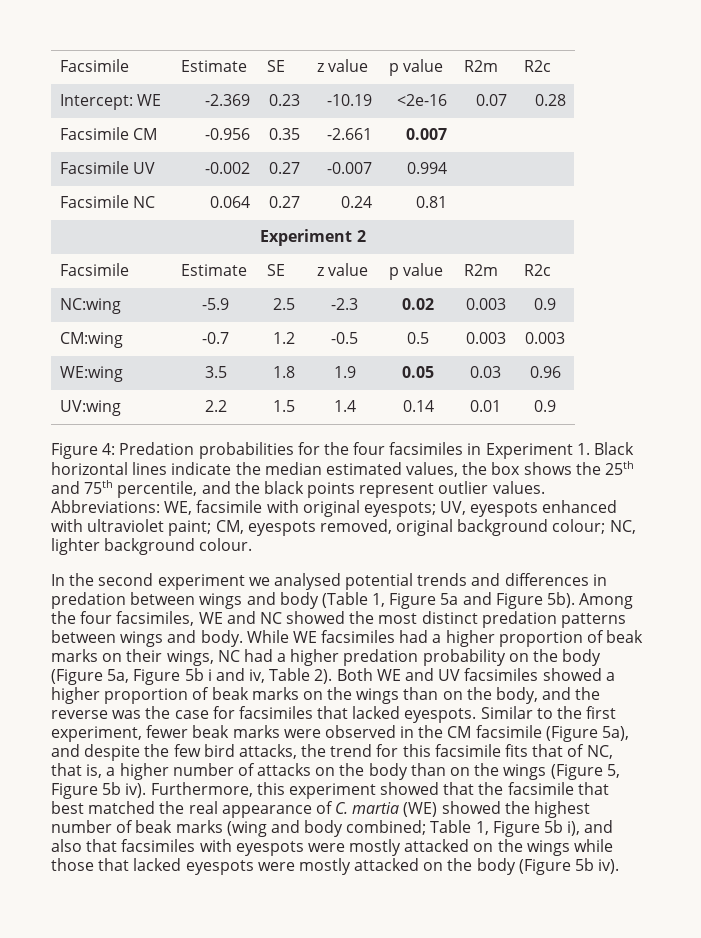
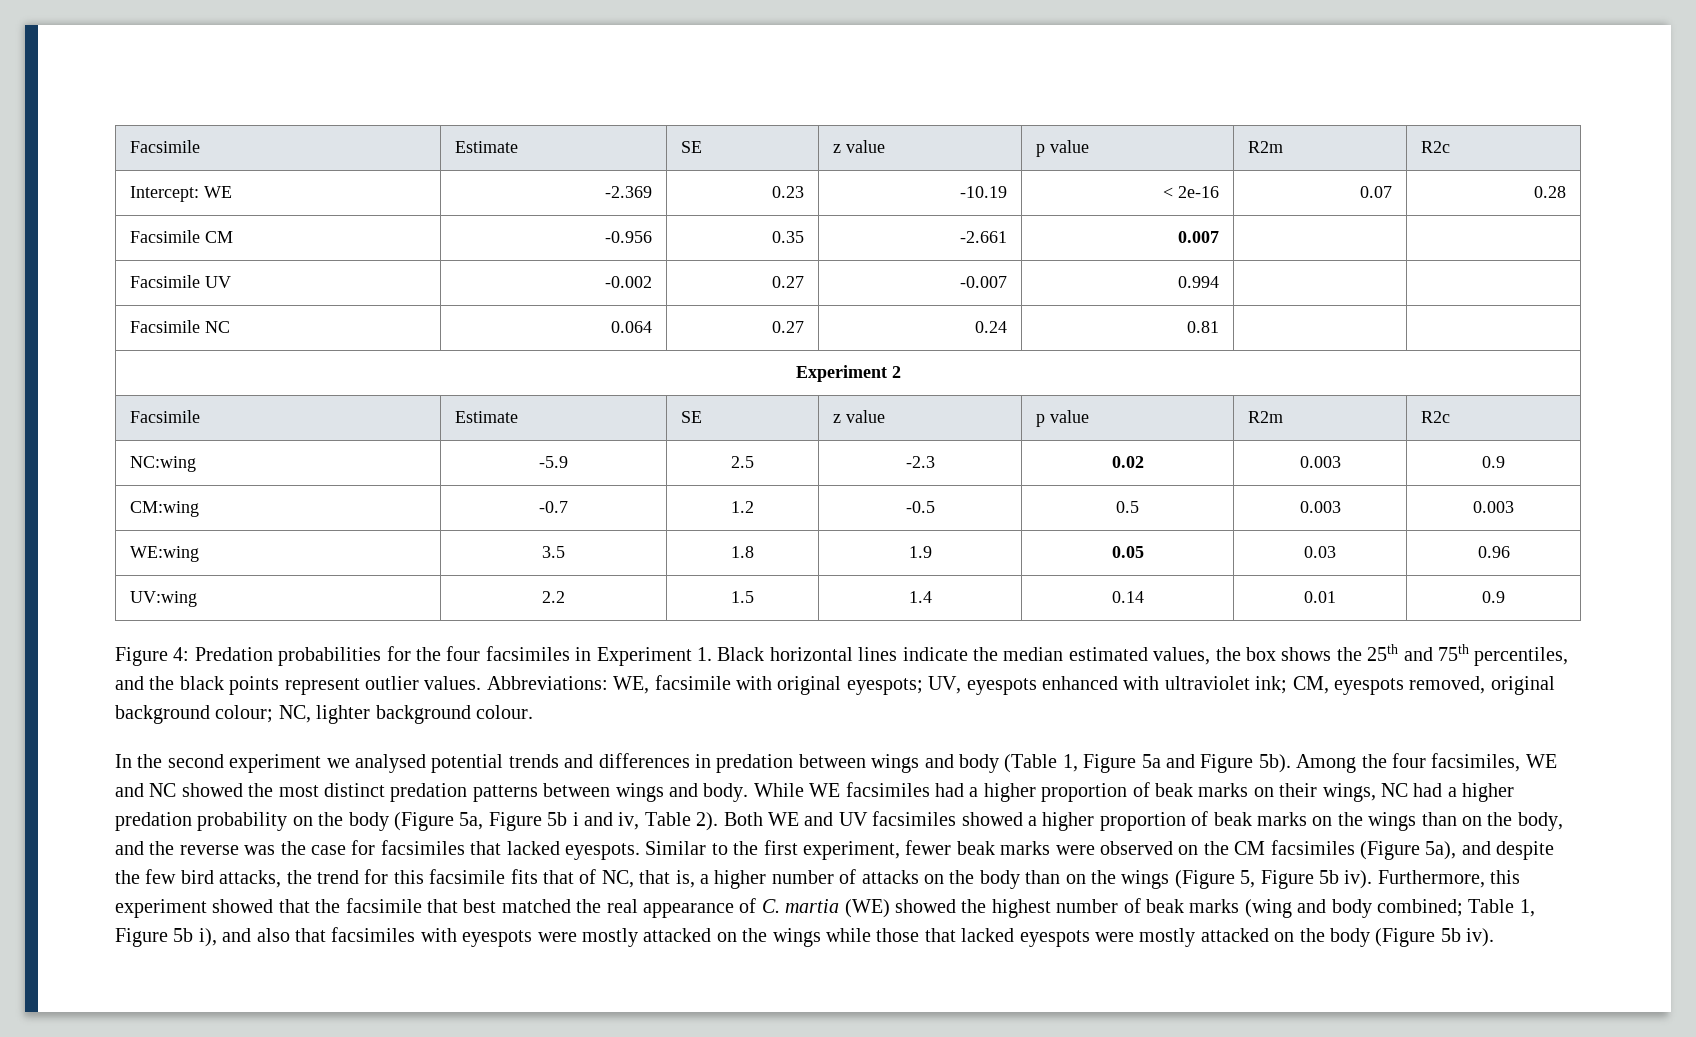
- Intercept: WE | -2.369 | 0.23 | -10.19 | <2e-16 | 0.07 | 0.28
+ Intercept: WE | -2.369 | 0.23 | -10.19 | < 2e-16 | 0.07 | 0.28
- Figure 4: Predation probabilities for the four facsimiles in Experiment 1. Black horizontal lines indicate the median estimated values, the box shows the 25th and 75th percentile, and the black points represent outlier values.
+ Figure 4: Predation probabilities for the four facsimiles in Experiment 1. Black horizontal lines indicate the median estimated values, the box shows the 25th and 75th percentiles, and the black points represent outlier values.
- Abbreviations: WE, facsimile with original eyespots; UV, eyespots enhanced with ultraviolet paint; CM, eyespots removed, original background colour; NC, lighter background colour.
+ Abbreviations: WE, facsimile with original eyespots; UV, eyespots enhanced with ultraviolet ink; CM, eyespots removed, original background colour; NC, lighter background colour.
- Similar to the first experiment, fewer beak marks were observed in the CM facsimile (Figure 5a), and despite the few bird attacks, the trend for this facsimile fits that of NC, that is, a higher number of attacks on the body than on the wings (Figure 5, Figure 5b iv).
+ Similar to the first experiment, fewer beak marks were observed on the CM facsimiles (Figure 5a), and despite the few bird attacks, the trend for this facsimile fits that of NC, that is, a higher number of attacks on the body than on the wings (Figure 5, Figure 5b iv).

